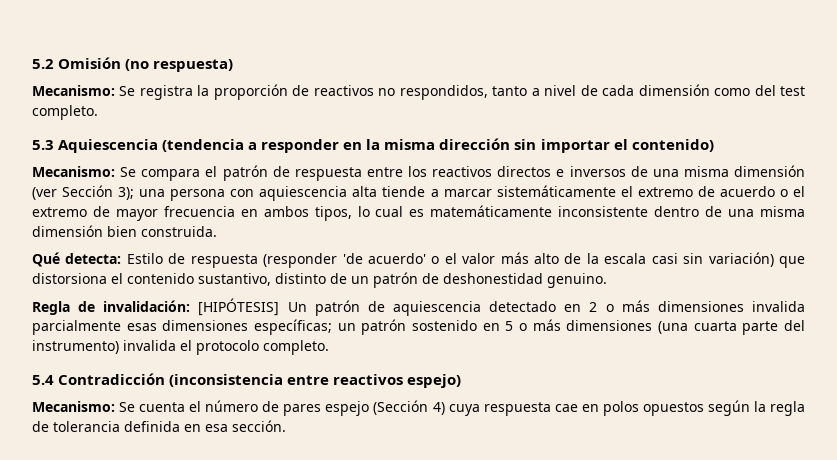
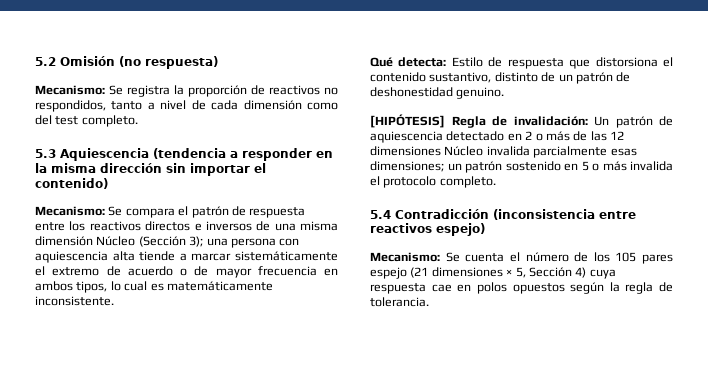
- Mecanismo: Se compara el patrón de respuesta entre los reactivos directos e inversos de una misma dimensión (ver Sección 3); una persona con aquiescencia alta tiende a marcar sistemáticamente el extremo de acuerdo o el extremo de mayor frecuencia en ambos tipos, lo cual es matemáticamente inconsistente dentro de una misma dimensión bien construida.
+ Mecanismo: Se compara el patrón de respuesta entre los reactivos directos e inversos de una misma dimensión Núcleo (Sección 3); una persona con aquiescencia alta tiende a marcar sistemáticamente el extremo de acuerdo o de mayor frecuencia en ambos tipos, lo cual es matemáticamente inconsistente.
- Qué detecta: Estilo de respuesta (responder 'de acuerdo' o el valor más alto de la escala casi sin variación) que distorsiona el contenido sustantivo, distinto de un patrón de deshonestidad genuino.
+ Qué detecta: Estilo de respuesta que distorsiona el contenido sustantivo, distinto de un patrón de deshonestidad genuino.
- Regla de invalidación: [HIPÓTESIS] Un patrón de aquiescencia detectado en 2 o más dimensiones invalida parcialmente esas dimensiones específicas; un patrón sostenido en 5 o más dimensiones (una cuarta parte del instrumento) invalida el protocolo completo.
+ [HIPÓTESIS] Regla de invalidación: Un patrón de aquiescencia detectado en 2 o más de las 12 dimensiones Núcleo invalida parcialmente esas dimensiones; un patrón sostenido en 5 o más invalida el protocolo completo.
- Mecanismo: Se cuenta el número de pares espejo (Sección 4) cuya respuesta cae en polos opuestos según la regla de tolerancia definida en esa sección.
+ Mecanismo: Se cuenta el número de los 105 pares espejo (21 dimensiones × 5, Sección 4) cuya respuesta cae en polos opuestos según la regla de tolerancia.

